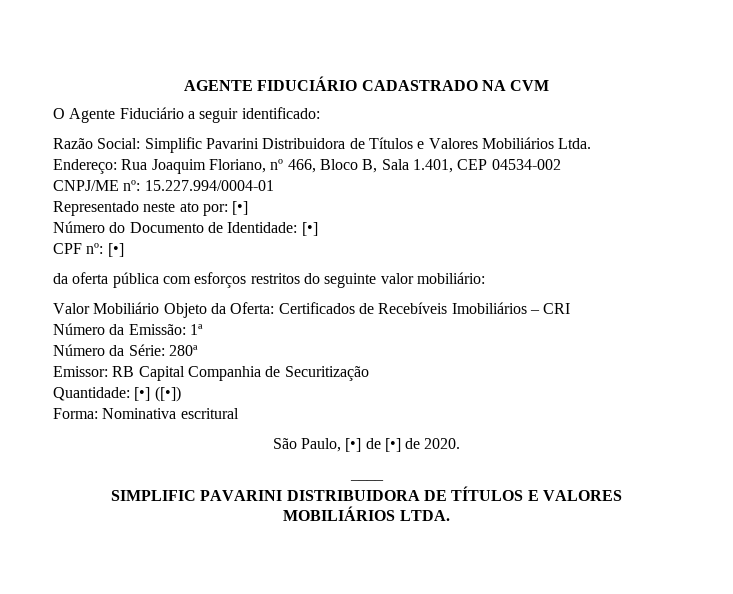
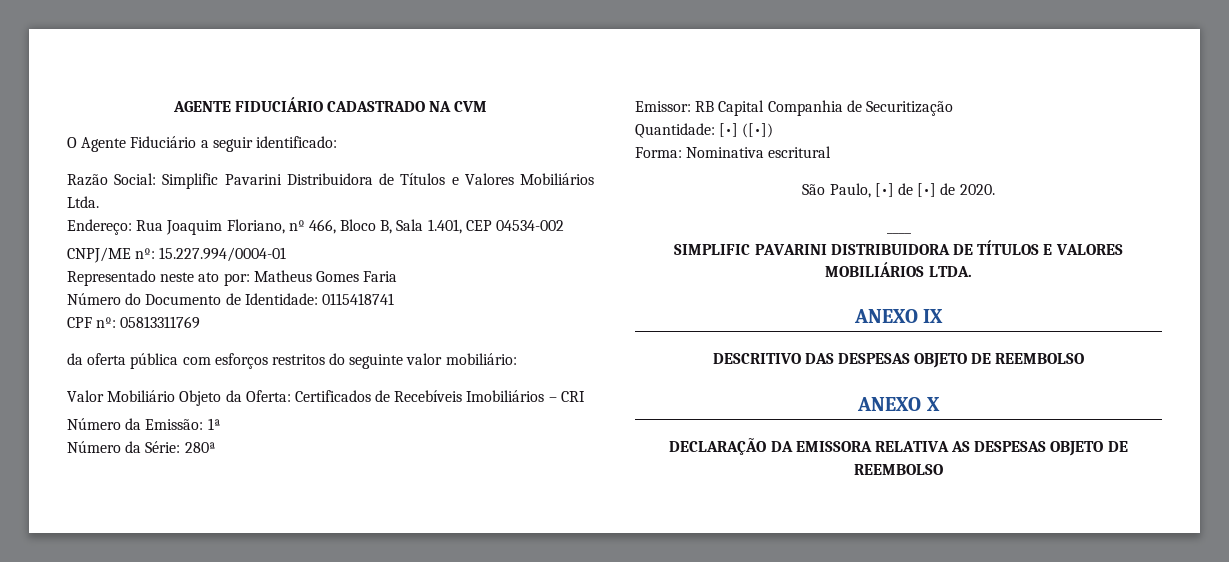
- Representado neste ato por: [•]
+ Representado neste ato por: Matheus Gomes Faria
- Número do Documento de Identidade: [•]
+ Número do Documento de Identidade: 0115418741
- CPF nº: [•]
+ CPF nº: 05813311769
+ ANEXO IX
+ DESCRITIVO DAS DESPESAS OBJETO DE REEMBOLSO
+ ANEXO X
+ DECLARAÇÃO DA EMISSORA RELATIVA AS DESPESAS OBJETO DE REEMBOLSO

